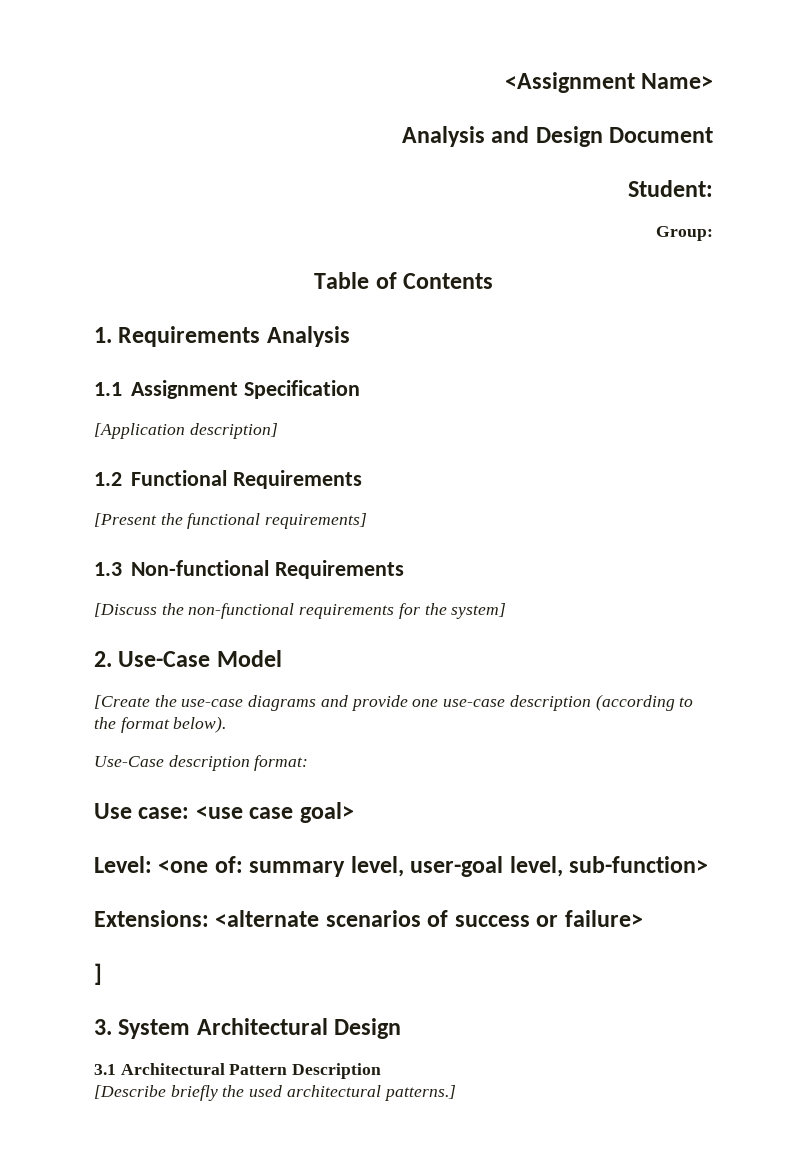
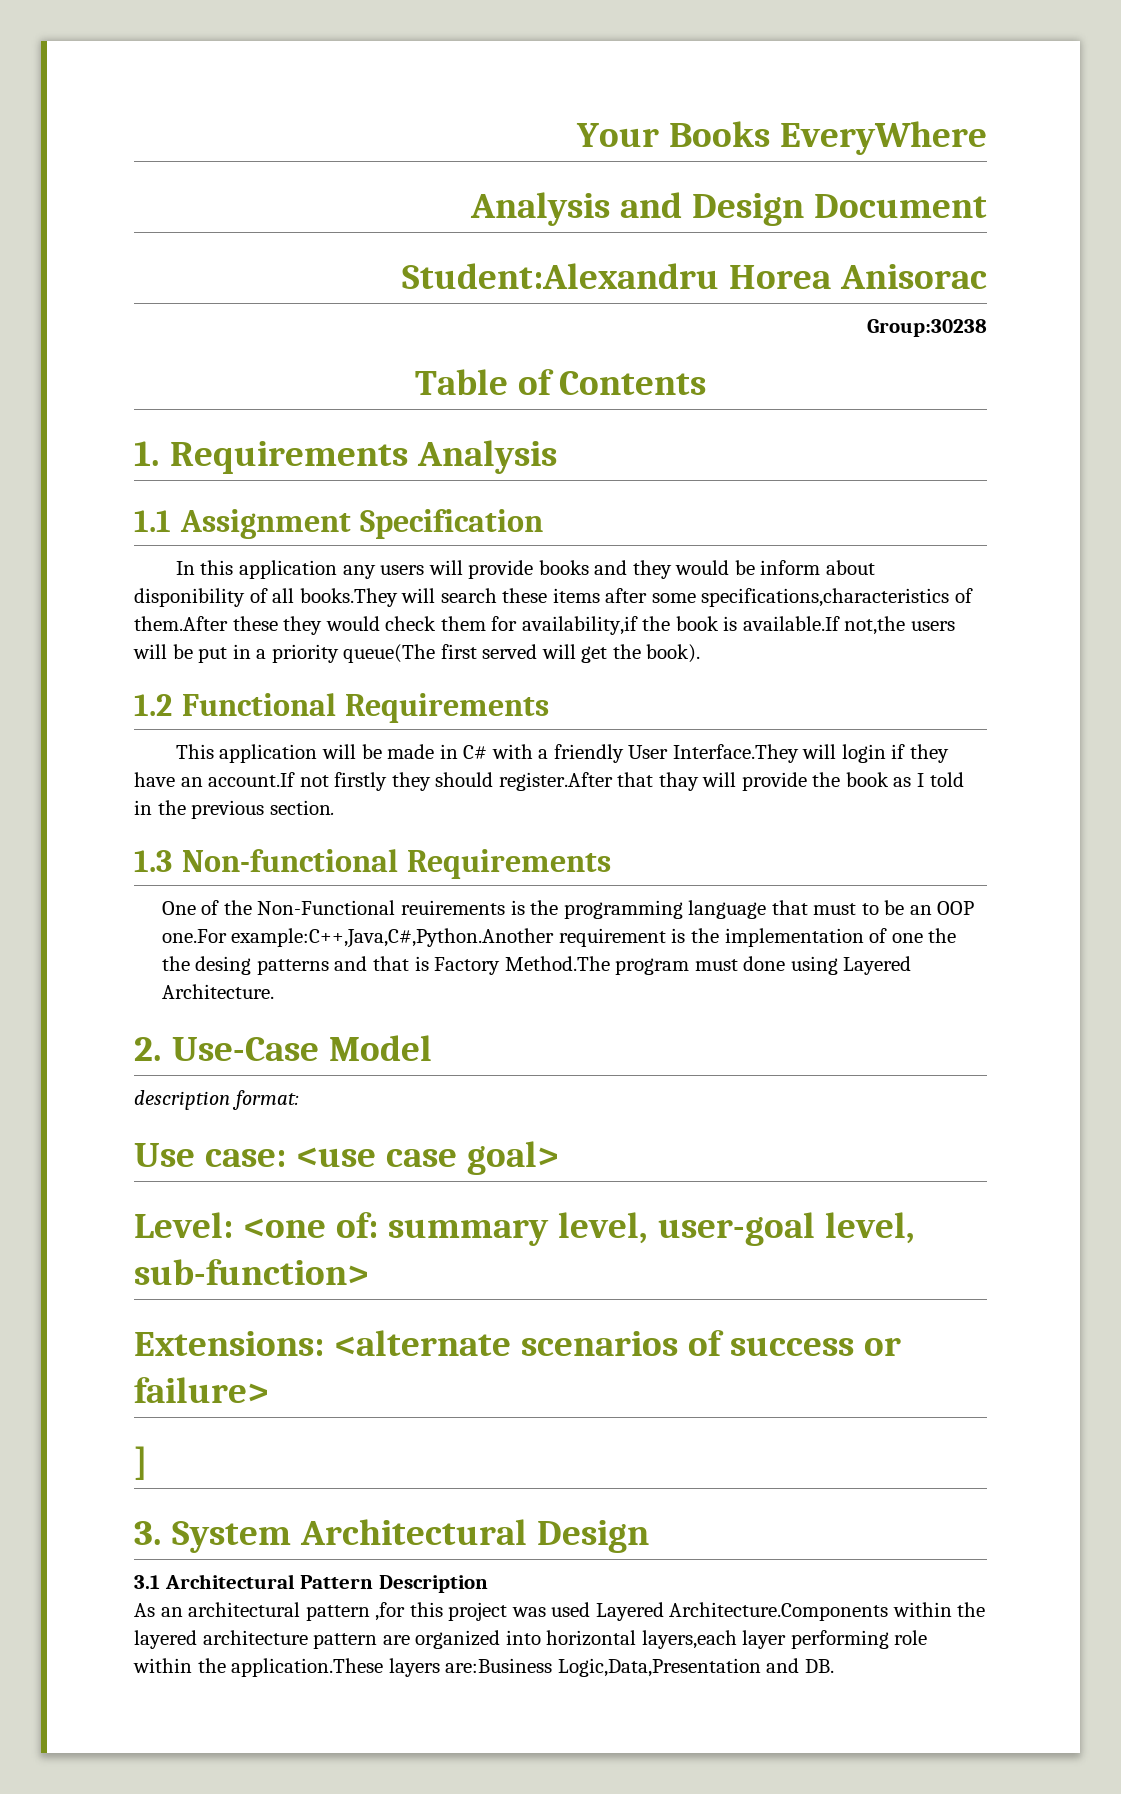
- <Assignment Name>
+ Your Books EveryWhere
- Student:
- Group:
+ Student:Alexandru Horea Anisorac
+ Group:30238
- [Application description]
+ In this application any users will provide books and they would be inform about disponibility of all books.They will search these items after some specifications,characteristics of them.After these they would check them for availability,if the book is available.If not,the users will be put in a priority queue(The first served will get the book).
  1.2 Functional Requirements
- [Present the functional requirements]
+ This application will be made in C# with a friendly User Interface.They will login if they have an account.If not firstly they should register.After that thay will provide the book as I told in the previous section.
  1.3 Non-functional Requirements
- [Discuss the non-functional requirements for the system]
+ One of the Non-Functional reuirements is the programming language that must to be an OOP one.For example:C++,Java,C#,Python.Another requirement is the implementation of one the the desing patterns and that is Factory Method.The program must done using Layered Architecture.
  2. Use-Case Model
- [Create the use-case diagrams and provide one use-case description (according to the format below).
- Use-Case description format:
+ description format:
- [Describe briefly the used architectural patterns.]
+ As an architectural pattern ,for this project was used Layered Architecture.Components within the layered architecture pattern are organized into horizontal layers,each layer performing role within the application.These layers are:Business Logic,Data,Presentation and DB.

